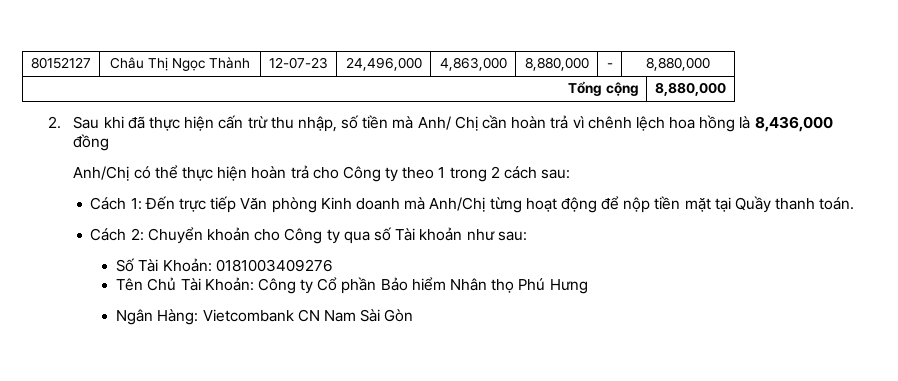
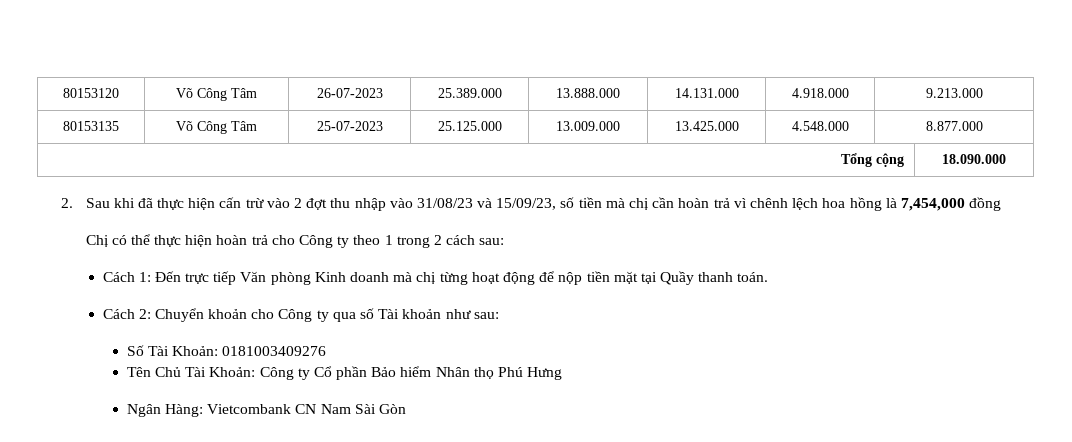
- 80152127 | Châu Thị Ngọc Thành | 12-07-23 | 24,496,000 | 4,863,000 | 8,880,000 | - | 8,880,000
+ 80153120 | Võ Công Tâm | 26-07-2023 | 25.389.000 | 13.888.000 | 14.131.000 | 4.918.000 | 9.213.000
+ 80153135 | Võ Công Tâm | 25-07-2023 | 25.125.000 | 13.009.000 | 13.425.000 | 4.548.000 | 8.877.000
- Tổng cộng | 8,880,000
+ Tổng cộng | 18.090.000
- 2. Sau khi đã thực hiện cấn trừ thu nhập, số tiền mà Anh/ Chị cần hoàn trả vì chênh lệch hoa hồng là 8,436,000 đồng
+ 2. Sau khi đã thực hiện cấn trừ vào 2 đợt thu nhập vào 31/08/23 và 15/09/23, số tiền mà chị cần hoàn trả vì chênh lệch hoa hồng là 7,454,000 đồng
- Anh/Chị có thể thực hiện hoàn trả cho Công ty theo 1 trong 2 cách sau:
+ Chị có thể thực hiện hoàn trả cho Công ty theo 1 trong 2 cách sau:
- Cách 1: Đến trực tiếp Văn phòng Kinh doanh mà Anh/Chị từng hoạt động để nộp tiền mặt tại Quầy thanh toán.
+ Cách 1: Đến trực tiếp Văn phòng Kinh doanh mà chị từng hoạt động để nộp tiền mặt tại Quầy thanh toán.

